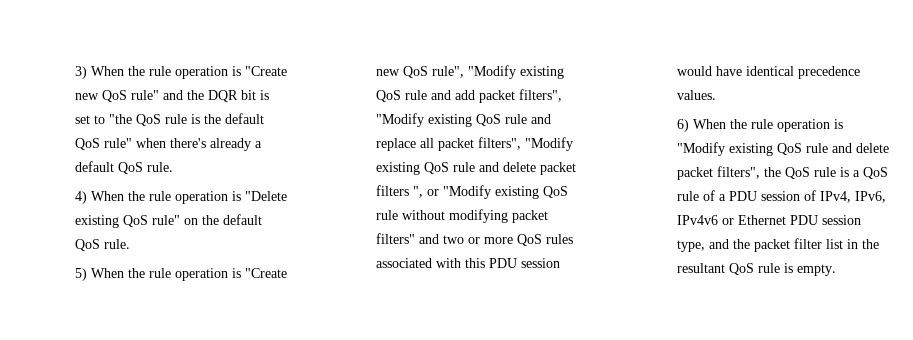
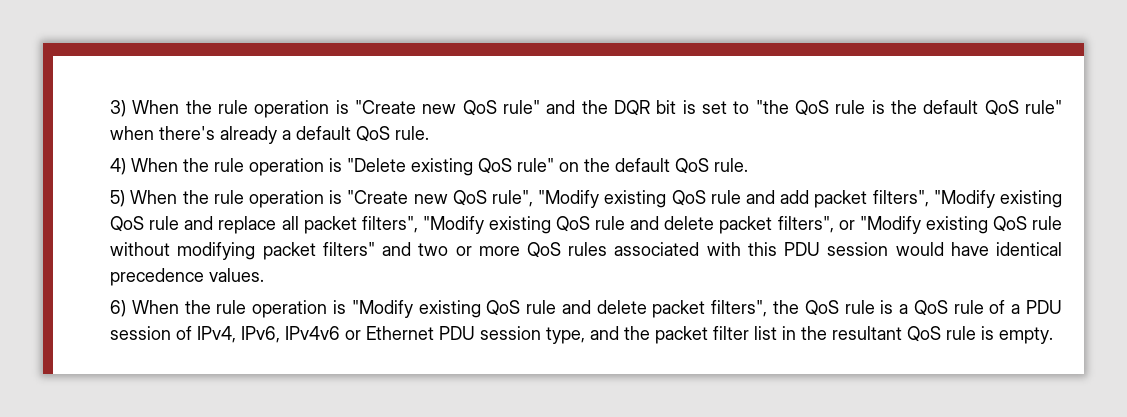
- 5) When the rule operation is "Create new QoS rule", "Modify existing QoS rule and add packet filters", "Modify existing QoS rule and replace all packet filters", "Modify existing QoS rule and delete packet filters ", or "Modify existing QoS rule without modifying packet filters" and two or more QoS rules associated with this PDU session would have identical precedence values.
+ 5) When the rule operation is "Create new QoS rule", "Modify existing QoS rule and add packet filters", "Modify existing QoS rule and replace all packet filters", "Modify existing QoS rule and delete packet filters", or "Modify existing QoS rule without modifying packet filters" and two or more QoS rules associated with this PDU session would have identical precedence values.

